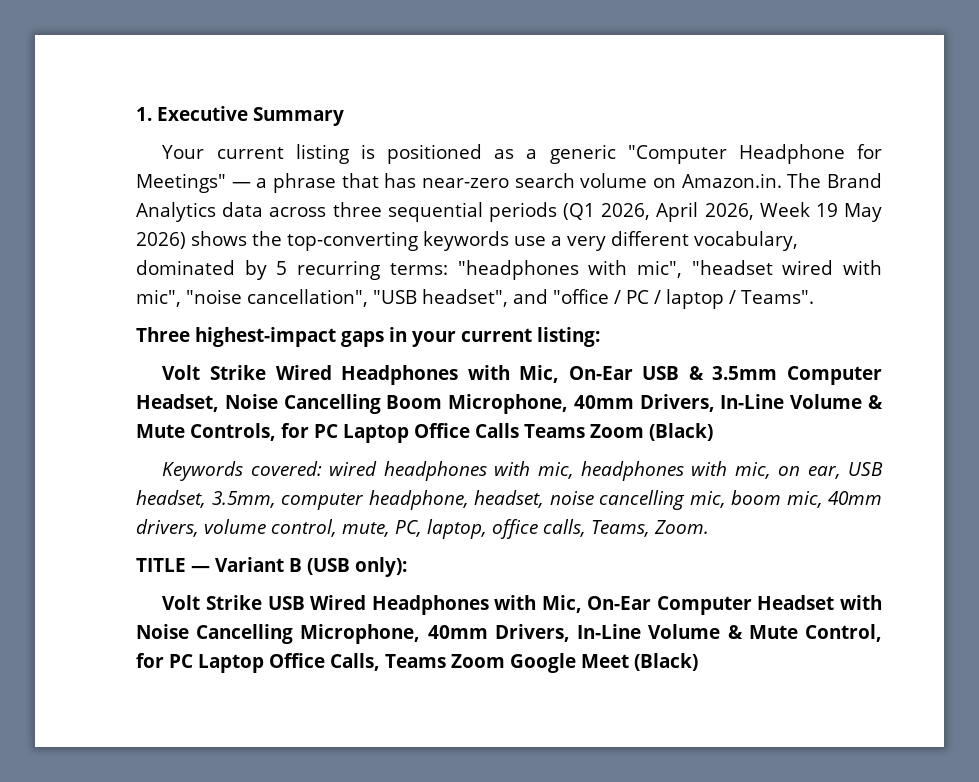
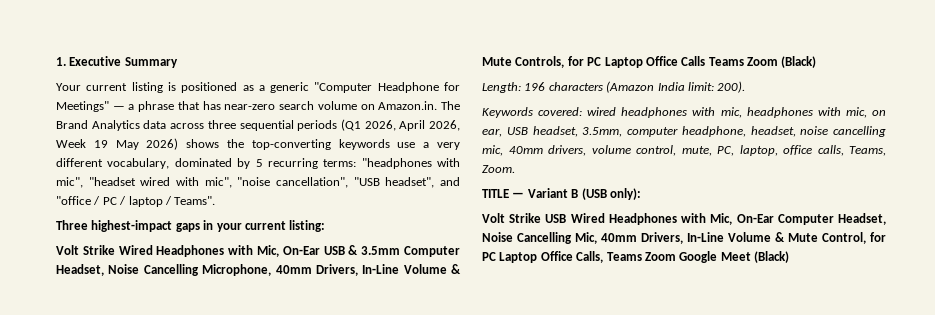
- Volt Strike Wired Headphones with Mic, On-Ear USB & 3.5mm Computer Headset, Noise Cancelling Boom Microphone, 40mm Drivers, In-Line Volume & Mute Controls, for PC Laptop Office Calls Teams Zoom (Black)
+ Volt Strike Wired Headphones with Mic, On-Ear USB & 3.5mm Computer Headset, Noise Cancelling Microphone, 40mm Drivers, In-Line Volume & Mute Controls, for PC Laptop Office Calls Teams Zoom (Black)
+ Length: 196 characters (Amazon India limit: 200).
- Keywords covered: wired headphones with mic, headphones with mic, on ear, USB headset, 3.5mm, computer headphone, headset, noise cancelling mic, boom mic, 40mm drivers, volume control, mute, PC, laptop, office calls, Teams, Zoom.
+ Keywords covered: wired headphones with mic, headphones with mic, on ear, USB headset, 3.5mm, computer headphone, headset, noise cancelling mic, 40mm drivers, volume control, mute, PC, laptop, office calls, Teams, Zoom.
- Volt Strike USB Wired Headphones with Mic, On-Ear Computer Headset with Noise Cancelling Microphone, 40mm Drivers, In-Line Volume & Mute Control, for PC Laptop Office Calls, Teams Zoom Google Meet (Black)
+ Volt Strike USB Wired Headphones with Mic, On-Ear Computer Headset, Noise Cancelling Mic, 40mm Drivers, In-Line Volume & Mute Control, for PC Laptop Office Calls, Teams Zoom Google Meet (Black)

